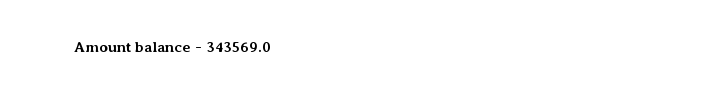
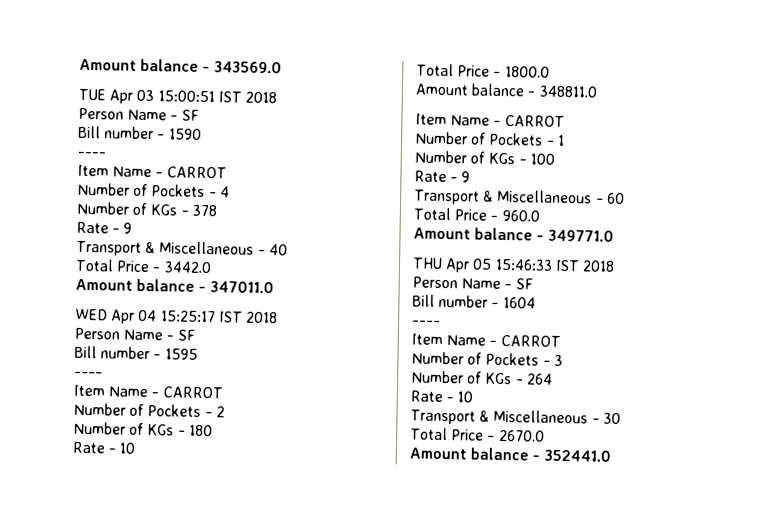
+ TUE Apr 03 15:00:51 IST 2018
+ Person Name - SF
+ Bill number - 1590
+ ----
+ Item Name - CARROT
+ Number of Pockets - 4
+ Number of KGs - 378
+ Rate - 9
+ Transport & Miscellaneous - 40
+ Total Price - 3442.0
+ Amount balance - 347011.0
+ WED Apr 04 15:25:17 IST 2018
+ Person Name - SF
+ Bill number - 1595
+ ----
+ Item Name - CARROT
+ Number of Pockets - 2
+ Number of KGs - 180
+ Rate - 10
+ Total Price - 1800.0
+ Amount balance - 348811.0
+ Item Name - CARROT
+ Number of Pockets - 1
+ Number of KGs - 100
+ Rate - 9
+ Transport & Miscellaneous - 60
+ Total Price - 960.0
+ Amount balance - 349771.0
+ THU Apr 05 15:46:33 IST 2018
+ Person Name - SF
+ Bill number - 1604
+ ----
+ Item Name - CARROT
+ Number of Pockets - 3
+ Number of KGs - 264
+ Rate - 10
+ Transport & Miscellaneous - 30
+ Total Price - 2670.0
+ Amount balance - 352441.0

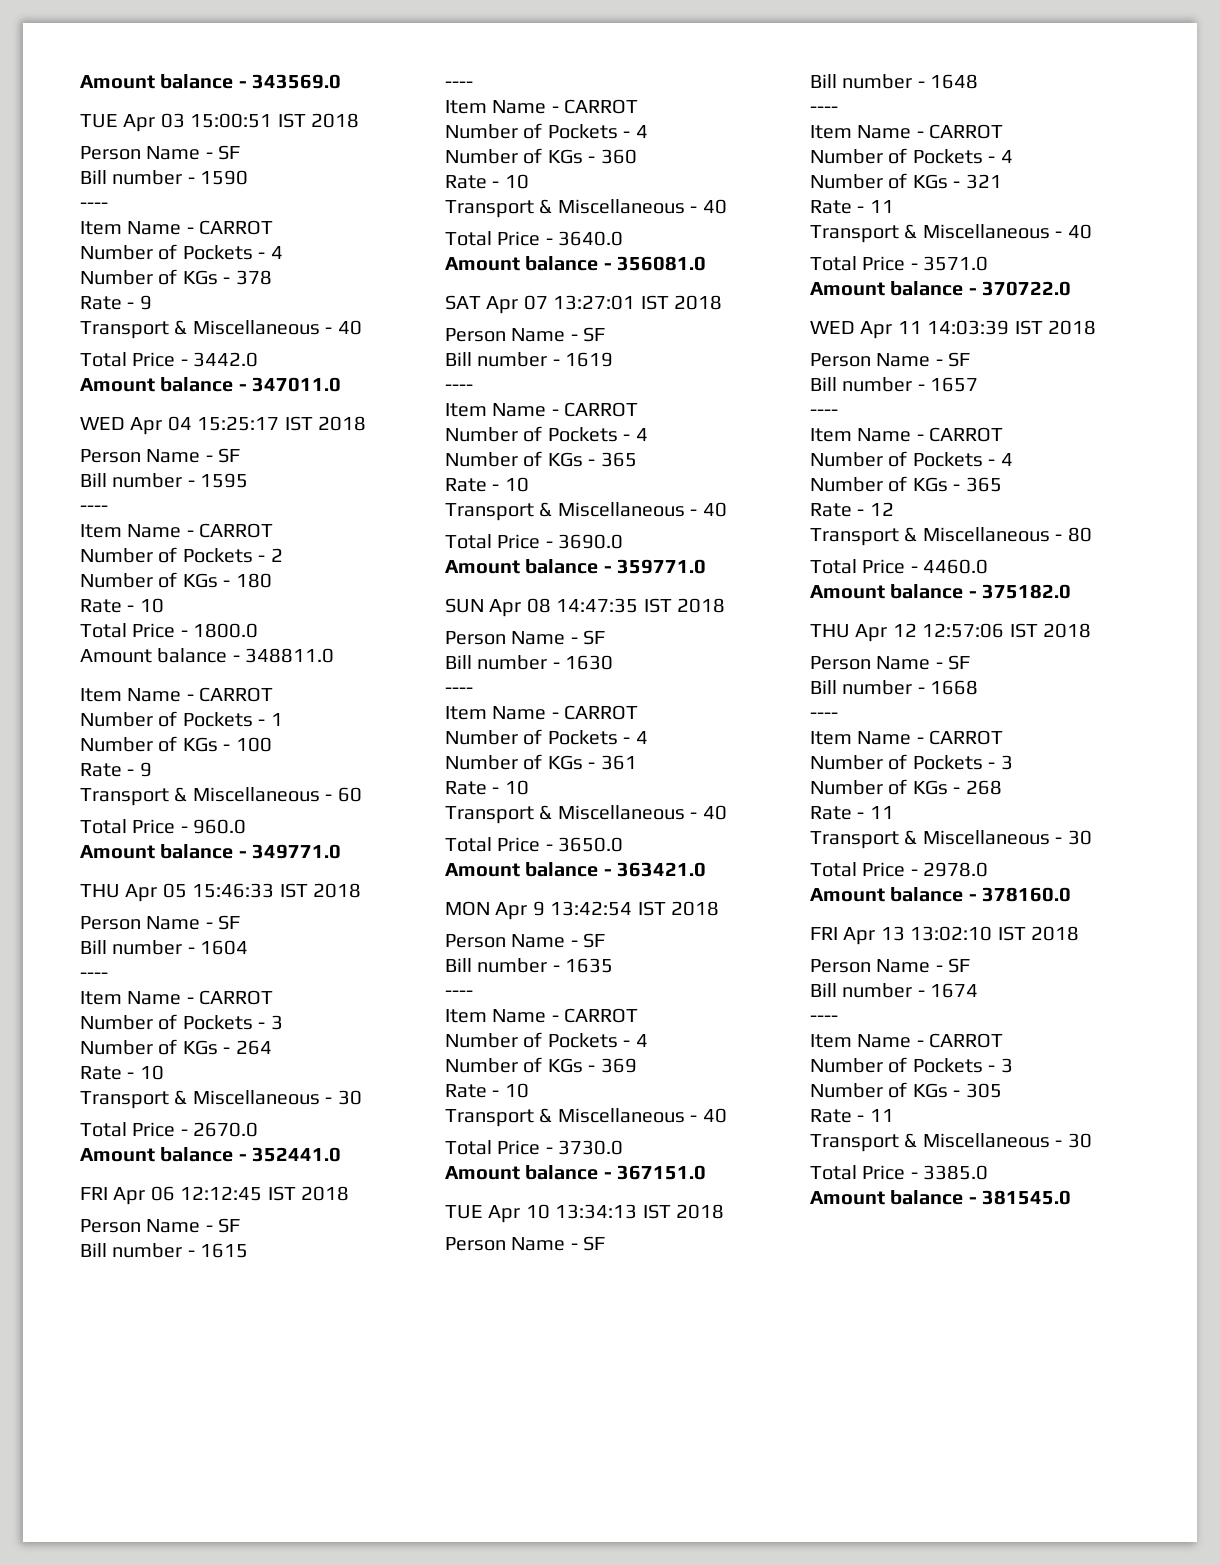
+ FRI Apr 06 12:12:45 IST 2018
+ Person Name - SF
+ Bill number - 1615
+ ----
+ Item Name - CARROT
+ Number of Pockets - 4
+ Number of KGs - 360
+ Rate - 10
+ Transport & Miscellaneous - 40
+ Total Price - 3640.0
+ Amount balance - 356081.0
+ SAT Apr 07 13:27:01 IST 2018
+ Person Name - SF
+ Bill number - 1619
+ ----
+ Item Name - CARROT
+ Number of Pockets - 4
+ Number of KGs - 365
+ Rate - 10
+ Transport & Miscellaneous - 40
+ Total Price - 3690.0
+ Amount balance - 359771.0
+ SUN Apr 08 14:47:35 IST 2018
+ Person Name - SF
+ Bill number - 1630
+ ----
+ Item Name - CARROT
+ Number of Pockets - 4
+ Number of KGs - 361
+ Rate - 10
+ Transport & Miscellaneous - 40
+ Total Price - 3650.0
+ Amount balance - 363421.0
+ MON Apr 9 13:42:54 IST 2018
+ Person Name - SF
+ Bill number - 1635
+ ----
+ Item Name - CARROT
+ Number of Pockets - 4
+ Number of KGs - 369
+ Rate - 10
+ Transport & Miscellaneous - 40
+ Total Price - 3730.0
+ Amount balance - 367151.0
+ TUE Apr 10 13:34:13 IST 2018
+ Person Name - SF
+ Bill number - 1648
+ ----
+ Item Name - CARROT
+ Number of Pockets - 4
+ Number of KGs - 321
+ Rate - 11
+ Transport & Miscellaneous - 40
+ Total Price - 3571.0
+ Amount balance - 370722.0
+ WED Apr 11 14:03:39 IST 2018
+ Person Name - SF
+ Bill number - 1657
+ ----
+ Item Name - CARROT
+ Number of Pockets - 4
+ Number of KGs - 365
+ Rate - 12
+ Transport & Miscellaneous - 80
+ Total Price - 4460.0
+ Amount balance - 375182.0
+ THU Apr 12 12:57:06 IST 2018
+ Person Name - SF
+ Bill number - 1668
+ ----
+ Item Name - CARROT
+ Number of Pockets - 3
+ Number of KGs - 268
+ Rate - 11
+ Transport & Miscellaneous - 30
+ Total Price - 2978.0
+ Amount balance - 378160.0
+ FRI Apr 13 13:02:10 IST 2018
+ Person Name - SF
+ Bill number - 1674
+ ----
+ Item Name - CARROT
+ Number of Pockets - 3
+ Number of KGs - 305
+ Rate - 11
+ Transport & Miscellaneous - 30
+ Total Price - 3385.0
+ Amount balance - 381545.0

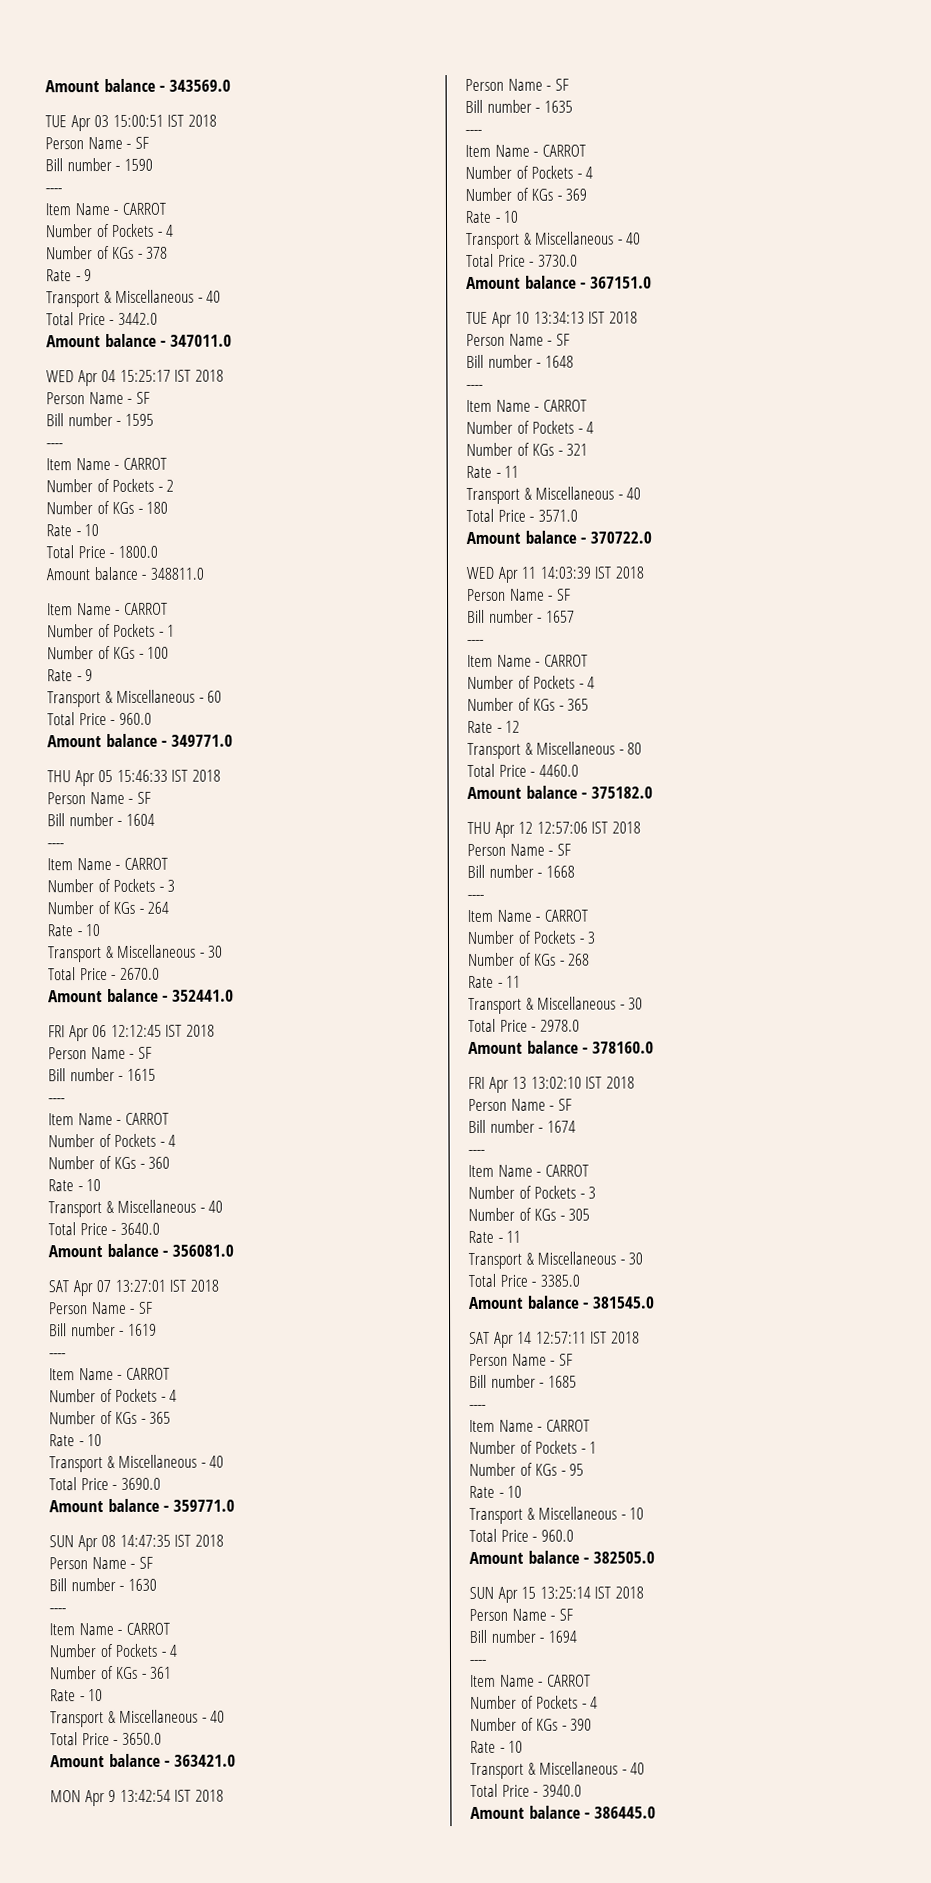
+ SAT Apr 14 12:57:11 IST 2018
+ Person Name - SF
+ Bill number - 1685
+ ----
+ Item Name - CARROT
+ Number of Pockets - 1
+ Number of KGs - 95
+ Rate - 10
+ Transport & Miscellaneous - 10
+ Total Price - 960.0
+ Amount balance - 382505.0
+ SUN Apr 15 13:25:14 IST 2018
+ Person Name - SF
+ Bill number - 1694
+ ----
+ Item Name - CARROT
+ Number of Pockets - 4
+ Number of KGs - 390
+ Rate - 10
+ Transport & Miscellaneous - 40
+ Total Price - 3940.0
+ Amount balance - 386445.0

